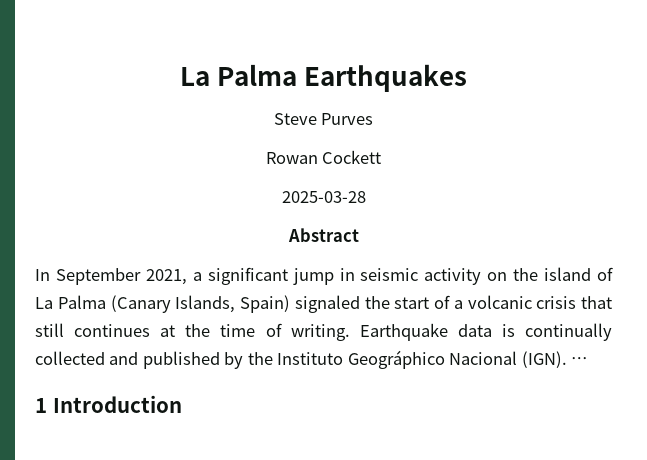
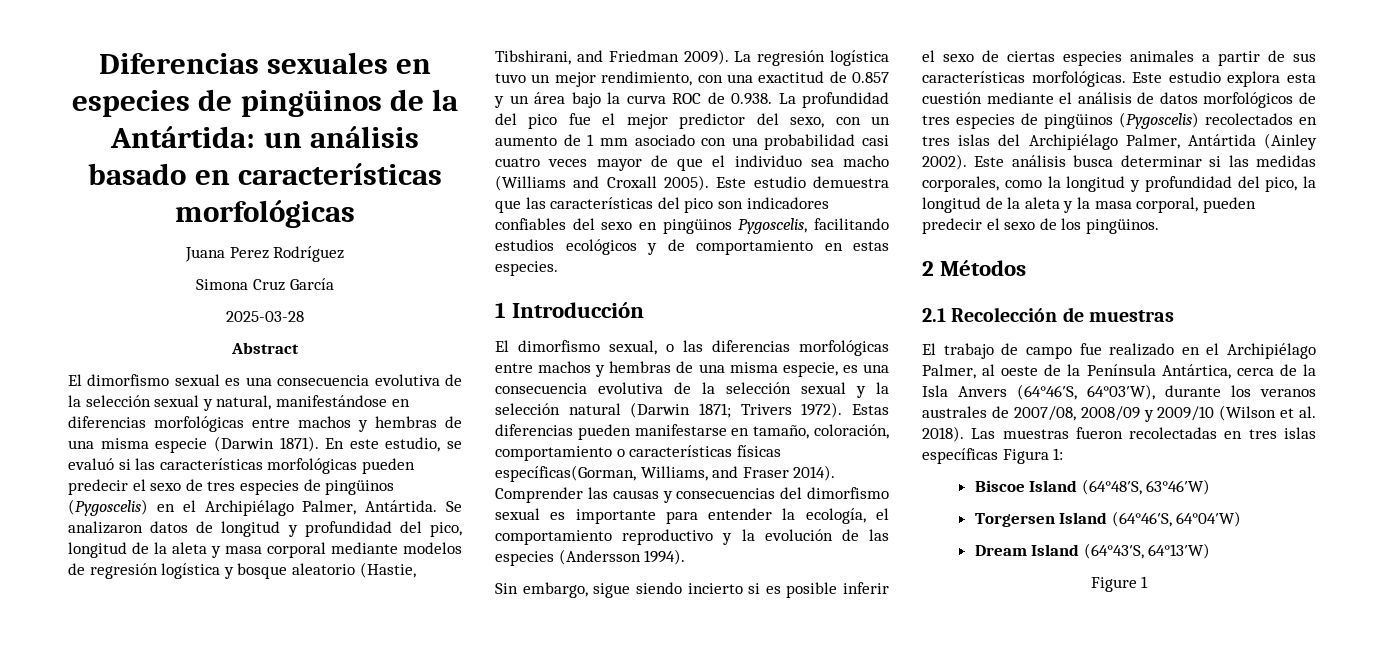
- La Palma Earthquakes
- Steve Purves
- Rowan Cockett
+ Diferencias sexuales en especies de pingüinos de la Antártida: un análisis basado en características morfológicas
+ Juana Perez Rodríguez
+ Simona Cruz García
  2025-03-28
  Abstract
- In September 2021, a significant jump in seismic activity on the island of La Palma (Canary Islands, Spain) signaled the start of a volcanic crisis that still continues at the time of writing. Earthquake data is continually collected and published by the Instituto Geográphico Nacional (IGN). …
- 1 Introduction
+ El dimorfismo sexual es una consecuencia evolutiva de la selección sexual y natural, manifestándose en diferencias morfológicas entre machos y hembras de una misma especie (Darwin 1871). En este estudio, se evaluó si las características morfológicas pueden predecir el sexo de tres especies de pingüinos (Pygoscelis) en el Archipiélago Palmer, Antártida. Se analizaron datos de longitud y profundidad del pico, longitud de la aleta y masa corporal mediante modelos de regresión logística y bosque aleatorio (Hastie, Tibshirani, and Friedman 2009). La regresión logística tuvo un mejor rendimiento, con una exactitud de 0.857 y un área bajo la curva ROC de 0.938. La profundidad del pico fue el mejor predictor del sexo, con un aumento de 1 mm asociado con una probabilidad casi cuatro veces mayor de que el individuo sea macho (Williams and Croxall 2005). Este estudio demuestra que las características del pico son indicadores confiables del sexo en pingüinos Pygoscelis, facilitando estudios ecológicos y de comportamiento en estas especies.
+ 1 Introducción
+ El dimorfismo sexual, o las diferencias morfológicas entre machos y hembras de una misma especie, es una consecuencia evolutiva de la selección sexual y la selección natural (Darwin 1871; Trivers 1972). Estas diferencias pueden manifestarse en tamaño, coloración, comportamiento o características físicas específicas(Gorman, Williams, and Fraser 2014). Comprender las causas y consecuencias del dimorfismo sexual es importante para entender la ecología, el comportamiento reproductivo y la evolución de las especies (Andersson 1994).
+ Sin embargo, sigue siendo incierto si es posible inferir el sexo de ciertas especies animales a partir de sus características morfológicas. Este estudio explora esta cuestión mediante el análisis de datos morfológicos de tres especies de pingüinos (Pygoscelis) recolectados en tres islas del Archipiélago Palmer, Antártida (Ainley 2002). Este análisis busca determinar si las medidas corporales, como la longitud y profundidad del pico, la longitud de la aleta y la masa corporal, pueden predecir el sexo de los pingüinos.
+ 2 Métodos
+ 2.1 Recolección de muestras
+ El trabajo de campo fue realizado en el Archipiélago Palmer, al oeste de la Península Antártica, cerca de la Isla Anvers (64°46′S, 64°03′W), durante los veranos australes de 2007/08, 2008/09 y 2009/10 (Wilson et al. 2018). Las muestras fueron recolectadas en tres islas específicas Figura 1:
+ Biscoe Island (64°48′S, 63°46′W)
+ Torgersen Island (64°46′S, 64°04′W)
+ Dream Island (64°43′S, 64°13′W)
+ Figure 1

